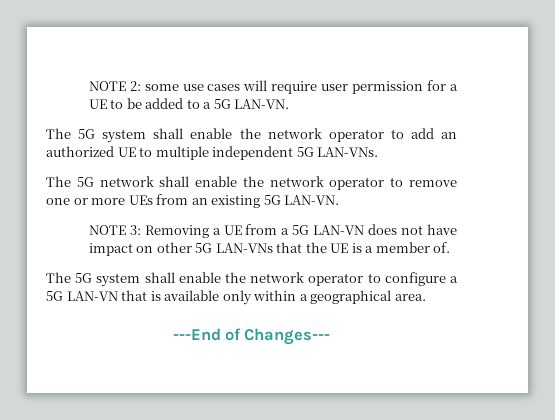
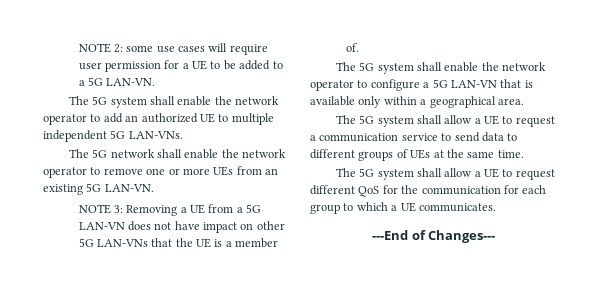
+ The 5G system shall allow a UE to request a communication service to send data to different groups of UEs at the same time.
+ The 5G system shall allow a UE to request different QoS for the communication for each group to which a UE communicates.

